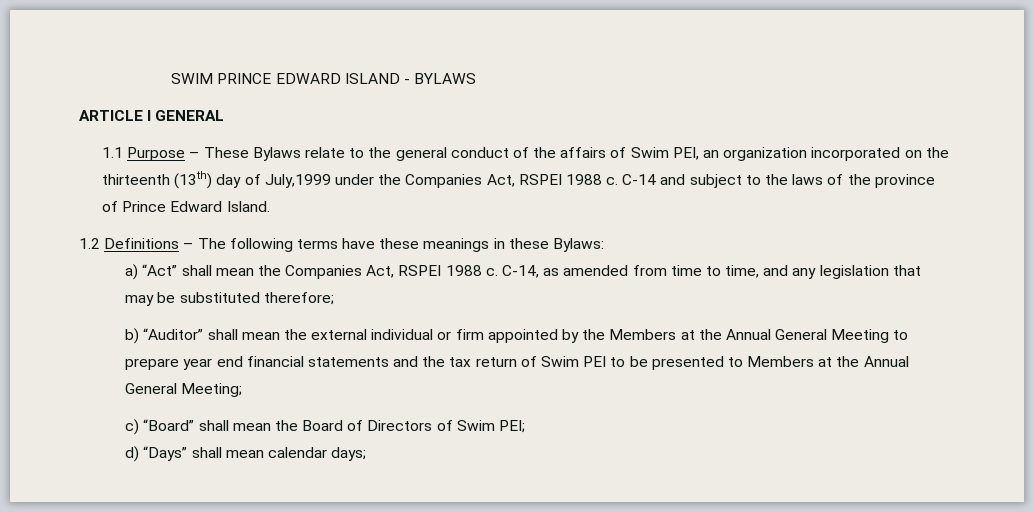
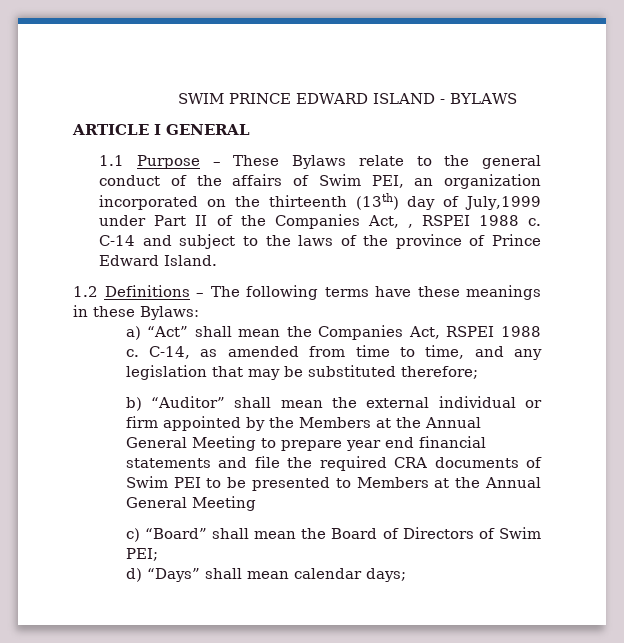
- 1.1 Purpose – These Bylaws relate to the general conduct of the affairs of Swim PEI, an organization incorporated on the thirteenth (13th) day of July,1999 under the Companies Act, RSPEI 1988 c.
+ 1.1 Purpose – These Bylaws relate to the general conduct of the affairs of Swim PEI, an organization incorporated on the thirteenth (13th) day of July,1999 under Part II of the Companies Act, , RSPEI 1988 c.
- b) “Auditor” shall mean the external individual or firm appointed by the Members at the Annual General Meeting to prepare year end financial statements and the tax return of Swim PEI to be presented to Members at the Annual General Meeting;
+ b) “Auditor” shall mean the external individual or firm appointed by the Members at the Annual General Meeting to prepare year end financial statements and file the required CRA documents of Swim PEI to be presented to Members at the Annual General Meeting

